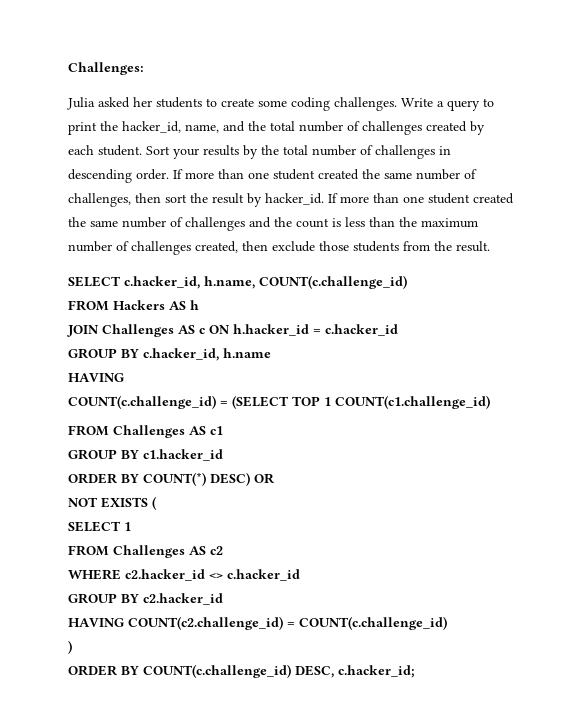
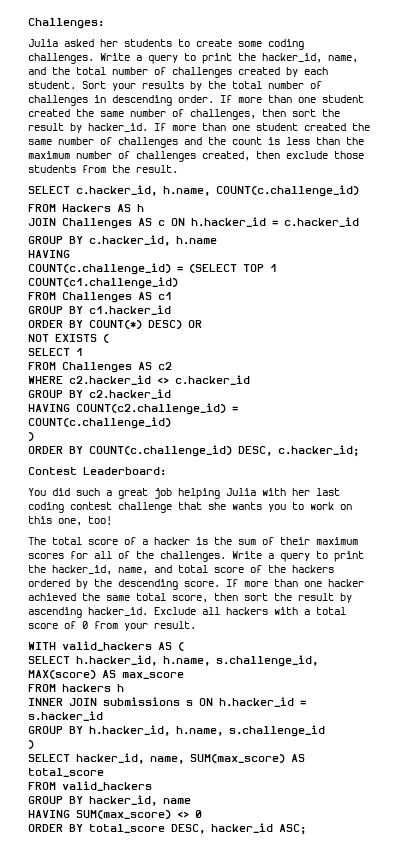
+ Contest Leaderboard:
+ You did such a great job helping Julia with her last coding contest challenge that she wants you to work on this one, too!
+ The total score of a hacker is the sum of their maximum scores for all of the challenges. Write a query to print the hacker_id, name, and total score of the hackers ordered by the descending score. If more than one hacker achieved the same total score, then sort the result by ascending hacker_id. Exclude all hackers with a total score of 0 from your result.
+ WITH valid_hackers AS (
+ SELECT h.hacker_id, h.name, s.challenge_id, MAX(score) AS max_score
+ FROM hackers h
+ INNER JOIN submissions s ON h.hacker_id = s.hacker_id
+ GROUP BY h.hacker_id, h.name, s.challenge_id
+ )
+ SELECT hacker_id, name, SUM(max_score) AS total_score
+ FROM valid_hackers
+ GROUP BY hacker_id, name
+ HAVING SUM(max_score) <> 0
+ ORDER BY total_score DESC, hacker_id ASC;

